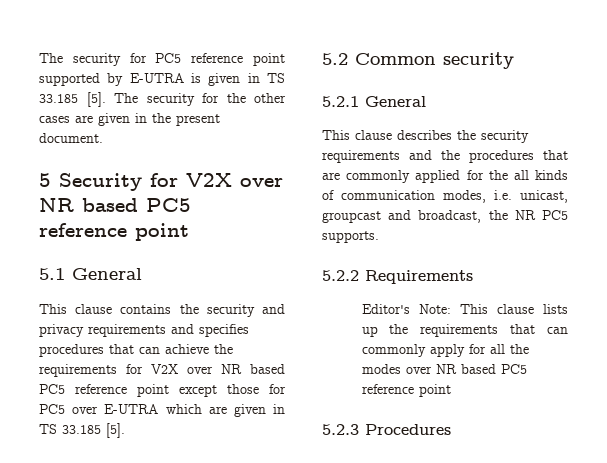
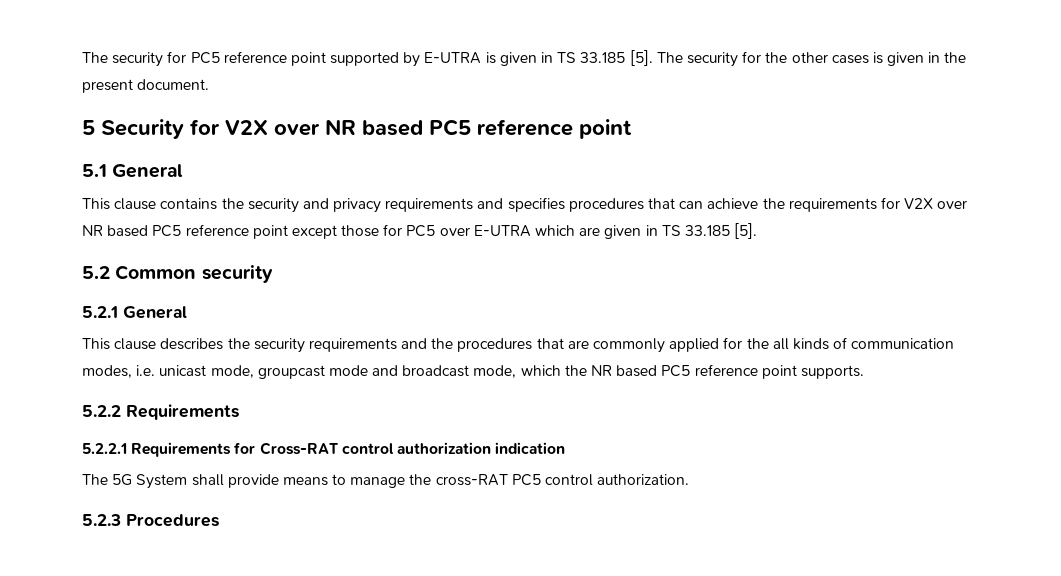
- The security for the other cases are given in the present document.
+ The security for the other cases is given in the present document.
- This clause describes the security requirements and the procedures that are commonly applied for the all kinds of communication modes, i.e. unicast, groupcast and broadcast, the NR PC5 supports.
+ This clause describes the security requirements and the procedures that are commonly applied for the all kinds of communication modes, i.e. unicast mode, groupcast mode and broadcast mode, which the NR based PC5 reference point supports.
  5.2.2 Requirements
- Editor's Note: This clause lists up the requirements that can commonly apply for all the modes over NR based PC5 reference point
+ 5.2.2.1 Requirements for Cross-RAT control authorization indication
+ The 5G System shall provide means to manage the cross-RAT PC5 control authorization.

